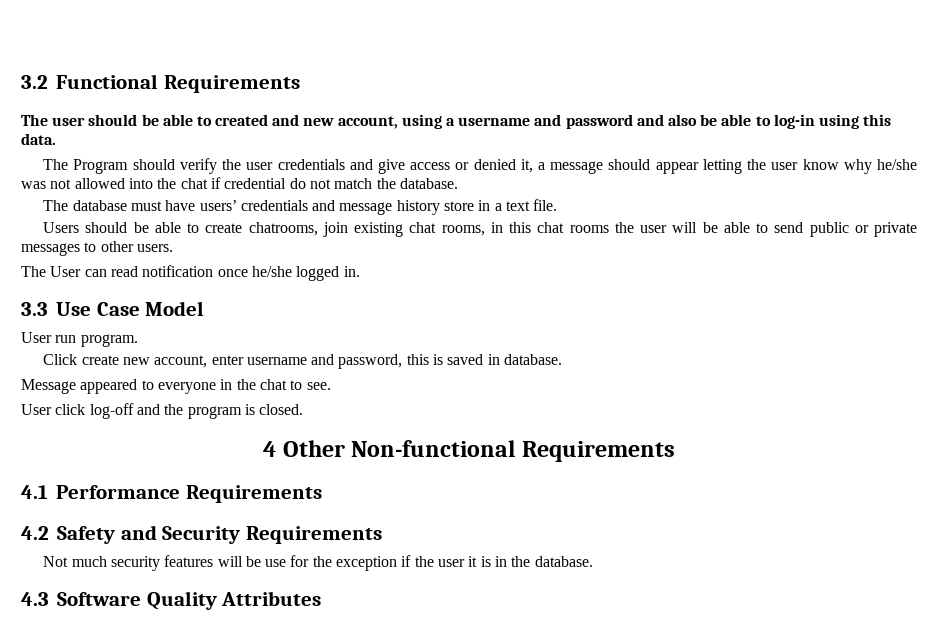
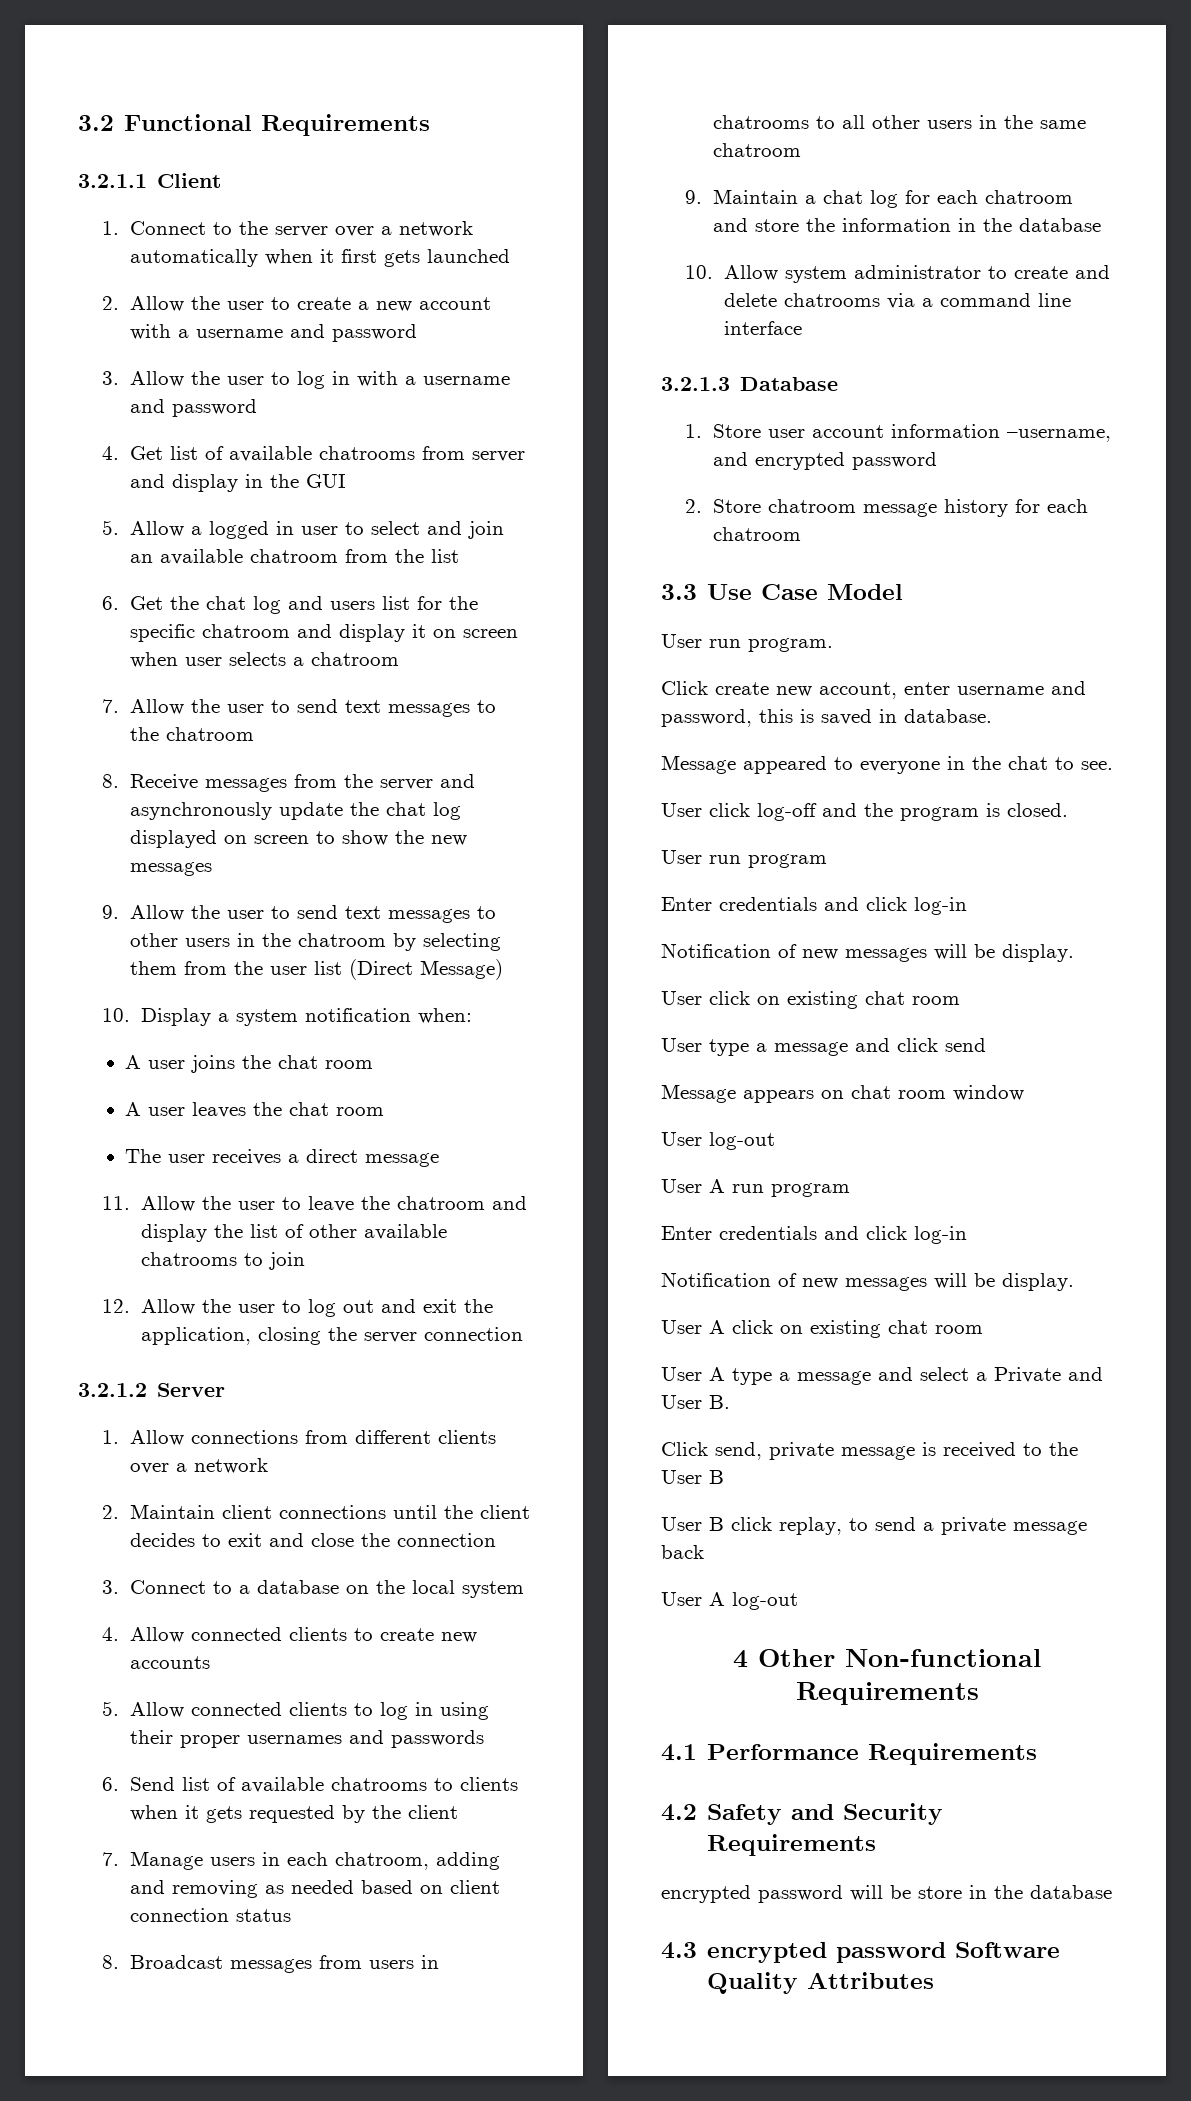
- The user should be able to created and new account, using a username and password and also be able to log-in using this data.
- The Program should verify the user credentials and give access or denied it, a message should appear letting the user know why he/she was not allowed into the chat if credential do not match the database.
- The database must have users’ credentials and message history store in a text file.
- Users should be able to create chatrooms, join existing chat rooms, in this chat rooms the user will be able to send public or private messages to other users.
- The User can read notification once he/she logged in.
+ 3.2.1.1 Client
+ 1. Connect to the server over a network automatically when it first gets launched
+ 2. Allow the user to create a new account with a username and password
+ 3. Allow the user to log in with a username and password
+ 4. Get list of available chatrooms from server and display in the GUI
+ 5. Allow a logged in user to select and join an available chatroom from the list
+ 6. Get the chat log and users list for the specific chatroom and display it on screen when user selects a chatroom
+ 7. Allow the user to send text messages to the chatroom
+ 8. Receive messages from the server and asynchronously update the chat log displayed on screen to show the new messages
+ 9. Allow the user to send text messages to other users in the chatroom by selecting them from the user list (Direct Message)
+ 10. Display a system notification when:
+ A user joins the chat room
+ A user leaves the chat room
+ The user receives a direct message
+ 11. Allow the user to leave the chatroom and display the list of other available chatrooms to join
+ 12. Allow the user to log out and exit the application, closing the server connection
+ 3.2.1.2 Server
+ 1. Allow connections from different clients over a network
+ 2. Maintain client connections until the client decides to exit and close the connection
+ 3. Connect to a database on the local system
+ 4. Allow connected clients to create new accounts
+ 5. Allow connected clients to log in using their proper usernames and passwords
+ 6. Send list of available chatrooms to clients when it gets requested by the client
+ 7. Manage users in each chatroom, adding and removing as needed based on client connection status
+ 8. Broadcast messages from users in chatrooms to all other users in the same chatroom
+ 9. Maintain a chat log for each chatroom and store the information in the database
+ 10. Allow system administrator to create and delete chatrooms via a command line interface
+ 3.2.1.3 Database
+ 1. Store user account information –username, and encrypted password
+ 2. Store chatroom message history for each chatroom
+ User run program
+ Enter credentials and click log-in
+ Notification of new messages will be display.
+ User click on existing chat room
+ User type a message and click send
+ Message appears on chat room window
+ User log-out
+ User A run program
+ Enter credentials and click log-in
+ Notification of new messages will be display.
+ User A click on existing chat room
+ User A type a message and select a Private and User B.
+ Click send, private message is received to the User B
+ User B click replay, to send a private message back
+ User A log-out
- Not much security features will be use for the exception if the user it is in the database.
+ encrypted password will be store in the database
- 4.3 Software Quality Attributes
+ 4.3 encrypted password Software Quality Attributes

